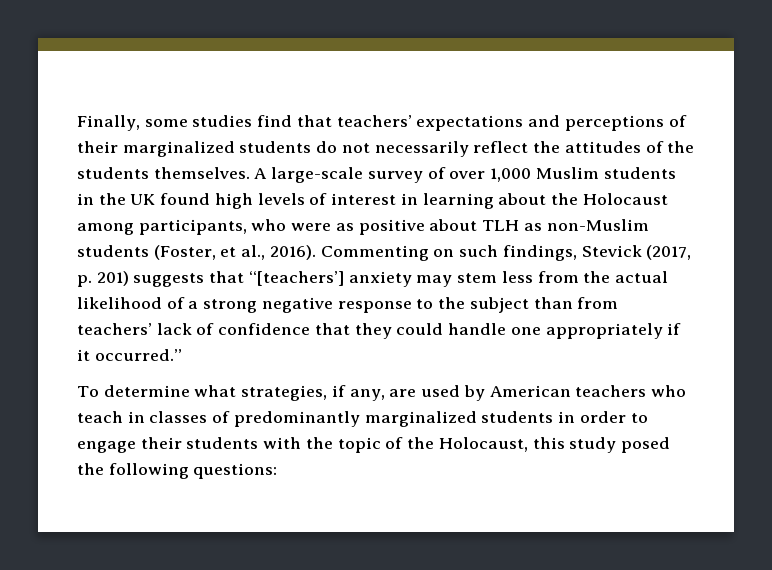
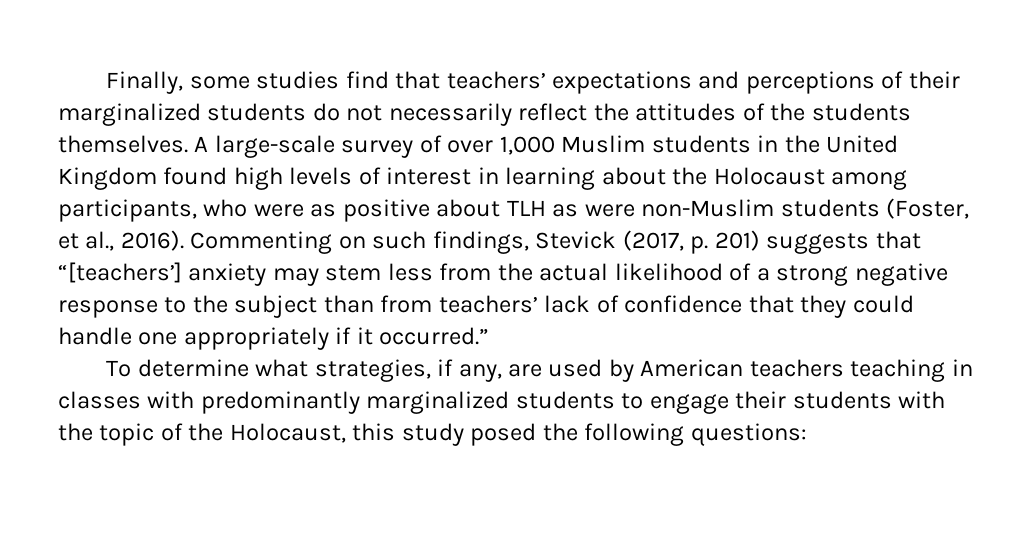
- A large-scale survey of over 1,000 Muslim students in the UK found high levels of interest in learning about the Holocaust among participants, who were as positive about TLH as non-Muslim students (Foster, et al., 2016).
+ A large-scale survey of over 1,000 Muslim students in the United Kingdom found high levels of interest in learning about the Holocaust among participants, who were as positive about TLH as were non-Muslim students (Foster, et al., 2016).
- To determine what strategies, if any, are used by American teachers who teach in classes of predominantly marginalized students in order to engage their students with the topic of the Holocaust, this study posed the following questions:
+ To determine what strategies, if any, are used by American teachers teaching in classes with predominantly marginalized students to engage their students with the topic of the Holocaust, this study posed the following questions:

